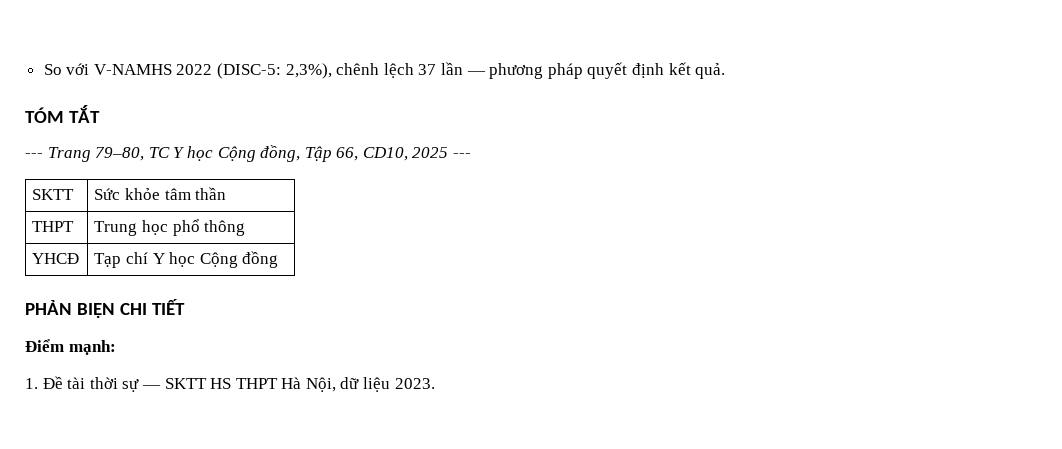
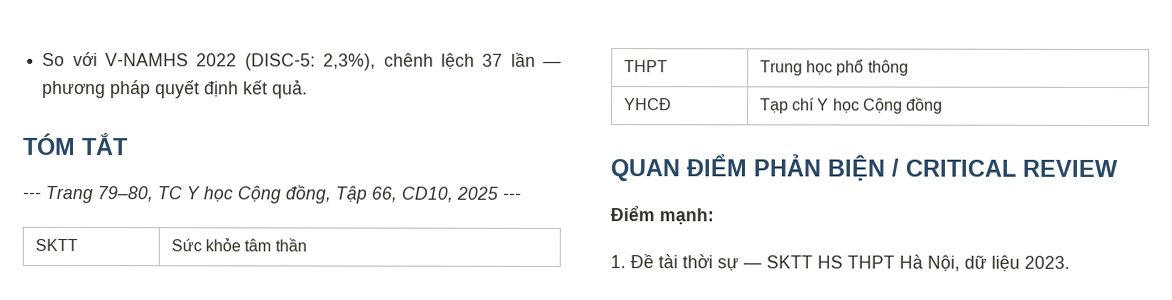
- PHẢN BIỆN CHI TIẾT
+ QUAN ĐIỂM PHẢN BIỆN / CRITICAL REVIEW

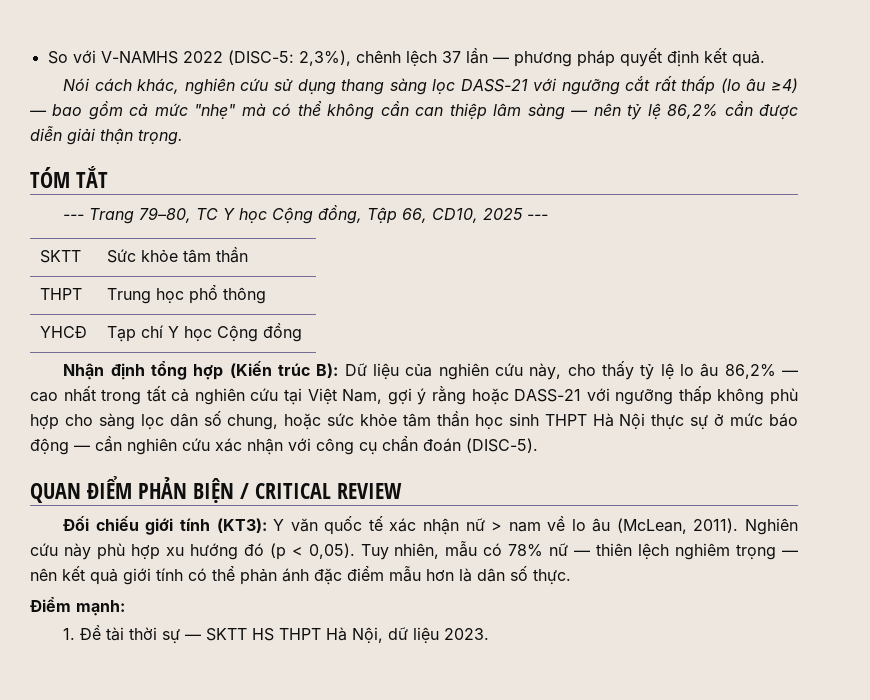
+ Nói cách khác, nghiên cứu sử dụng thang sàng lọc DASS-21 với ngưỡng cắt rất thấp (lo âu ≥4) — bao gồm cả mức "nhẹ" mà có thể không cần can thiệp lâm sàng — nên tỷ lệ 86,2% cần được diễn giải thận trọng.
+ Nhận định tổng hợp (Kiến trúc B): Dữ liệu của nghiên cứu này, cho thấy tỷ lệ lo âu 86,2% — cao nhất trong tất cả nghiên cứu tại Việt Nam, gợi ý rằng hoặc DASS-21 với ngưỡng thấp không phù hợp cho sàng lọc dân số chung, hoặc sức khỏe tâm thần học sinh THPT Hà Nội thực sự ở mức báo động — cần nghiên cứu xác nhận với công cụ chẩn đoán (DISC-5).
+ Đối chiếu giới tính (KT3): Y văn quốc tế xác nhận nữ > nam về lo âu (McLean, 2011). Nghiên cứu này phù hợp xu hướng đó (p < 0,05). Tuy nhiên, mẫu có 78% nữ — thiên lệch nghiêm trọng — nên kết quả giới tính có thể phản ánh đặc điểm mẫu hơn là dân số thực.

